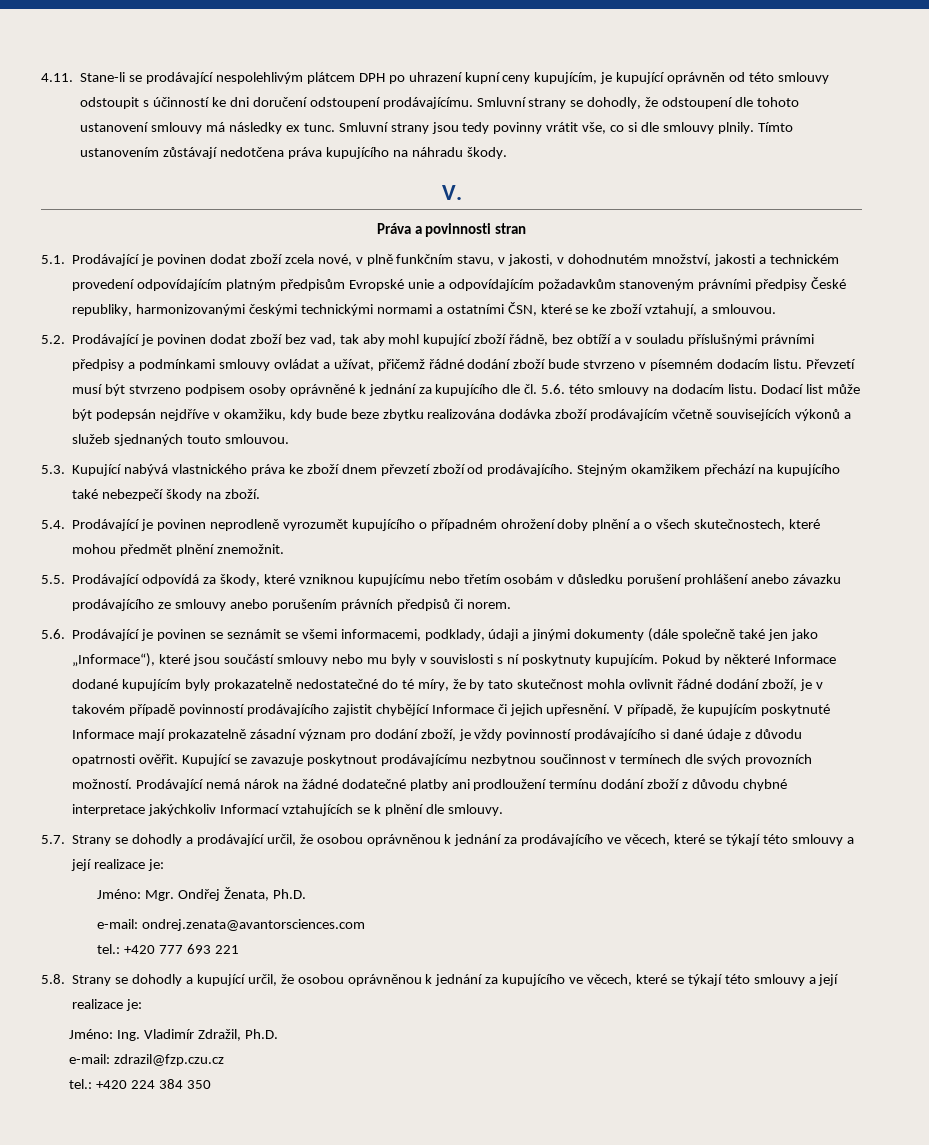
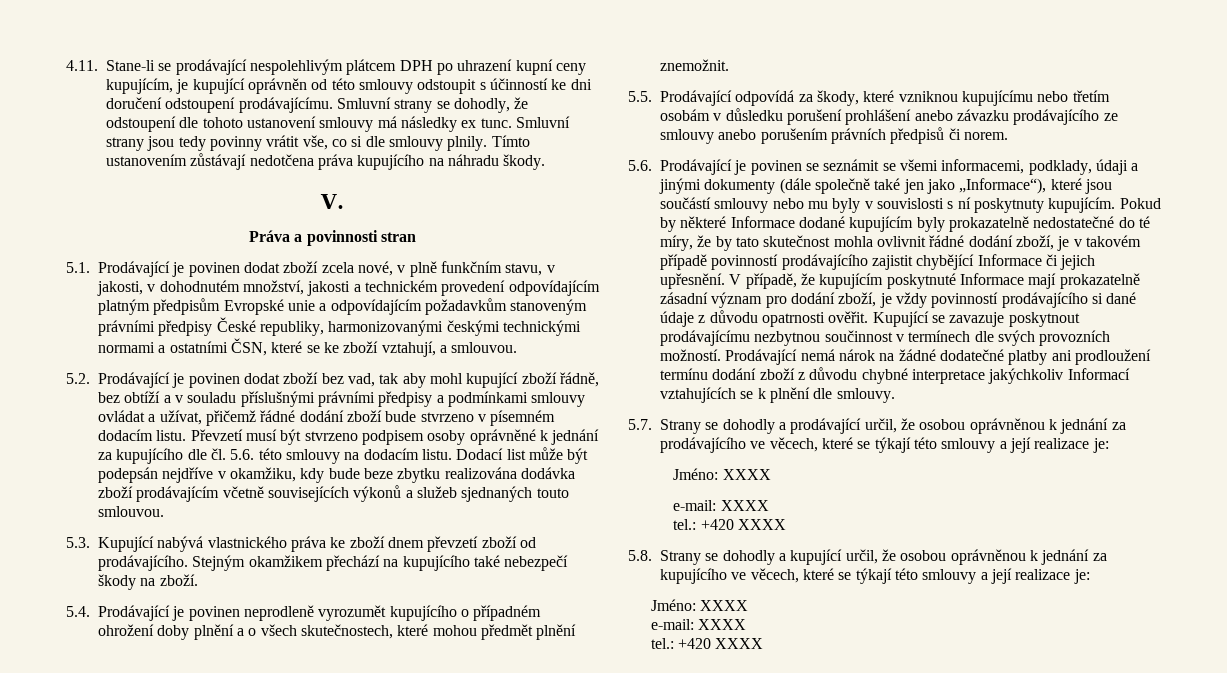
  5.7. Strany se dohodly a prodávající určil, že osobou oprávněnou k jednání za prodávajícího ve věcech, které se týkají této smlouvy a její realizace je:
- Jméno: Mgr. Ondřej Ženata, Ph.D.
- e-mail: ondrej.zenata@avantorsciences.com
- tel.: +420 777 693 221
+ Jméno: XXXX
+ e-mail: XXXX
+ tel.: +420 XXXX
  5.8. Strany se dohodly a kupující určil, že osobou oprávněnou k jednání za kupujícího ve věcech, které se týkají této smlouvy a její realizace je:
- Jméno: Ing. Vladimír Zdražil, Ph.D.
- e-mail: zdrazil@fzp.czu.cz
- tel.: +420 224 384 350
+ Jméno: XXXX
+ e-mail: XXXX
+ tel.: +420 XXXX

